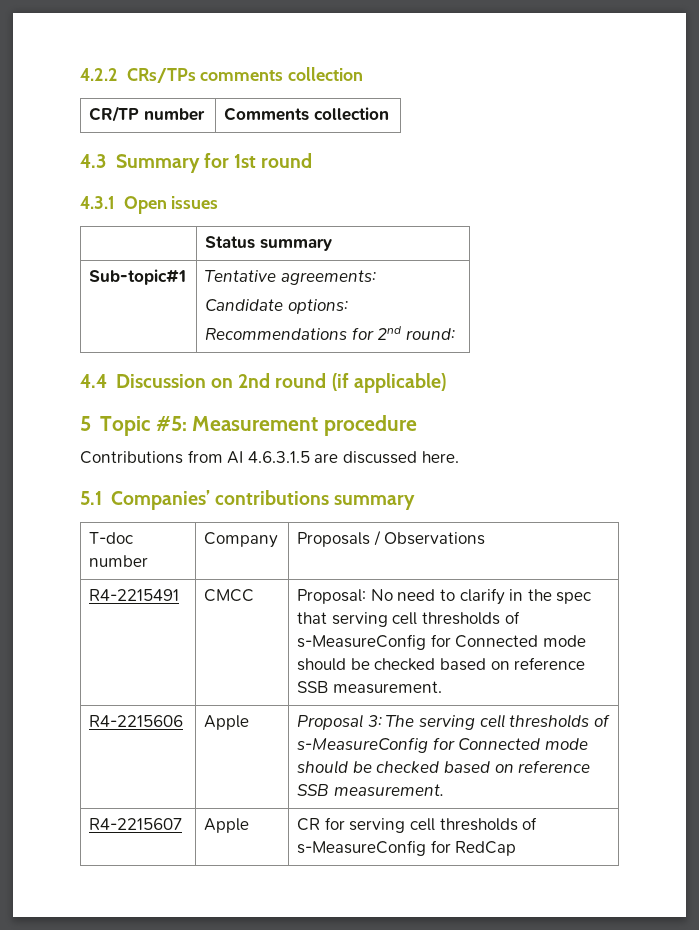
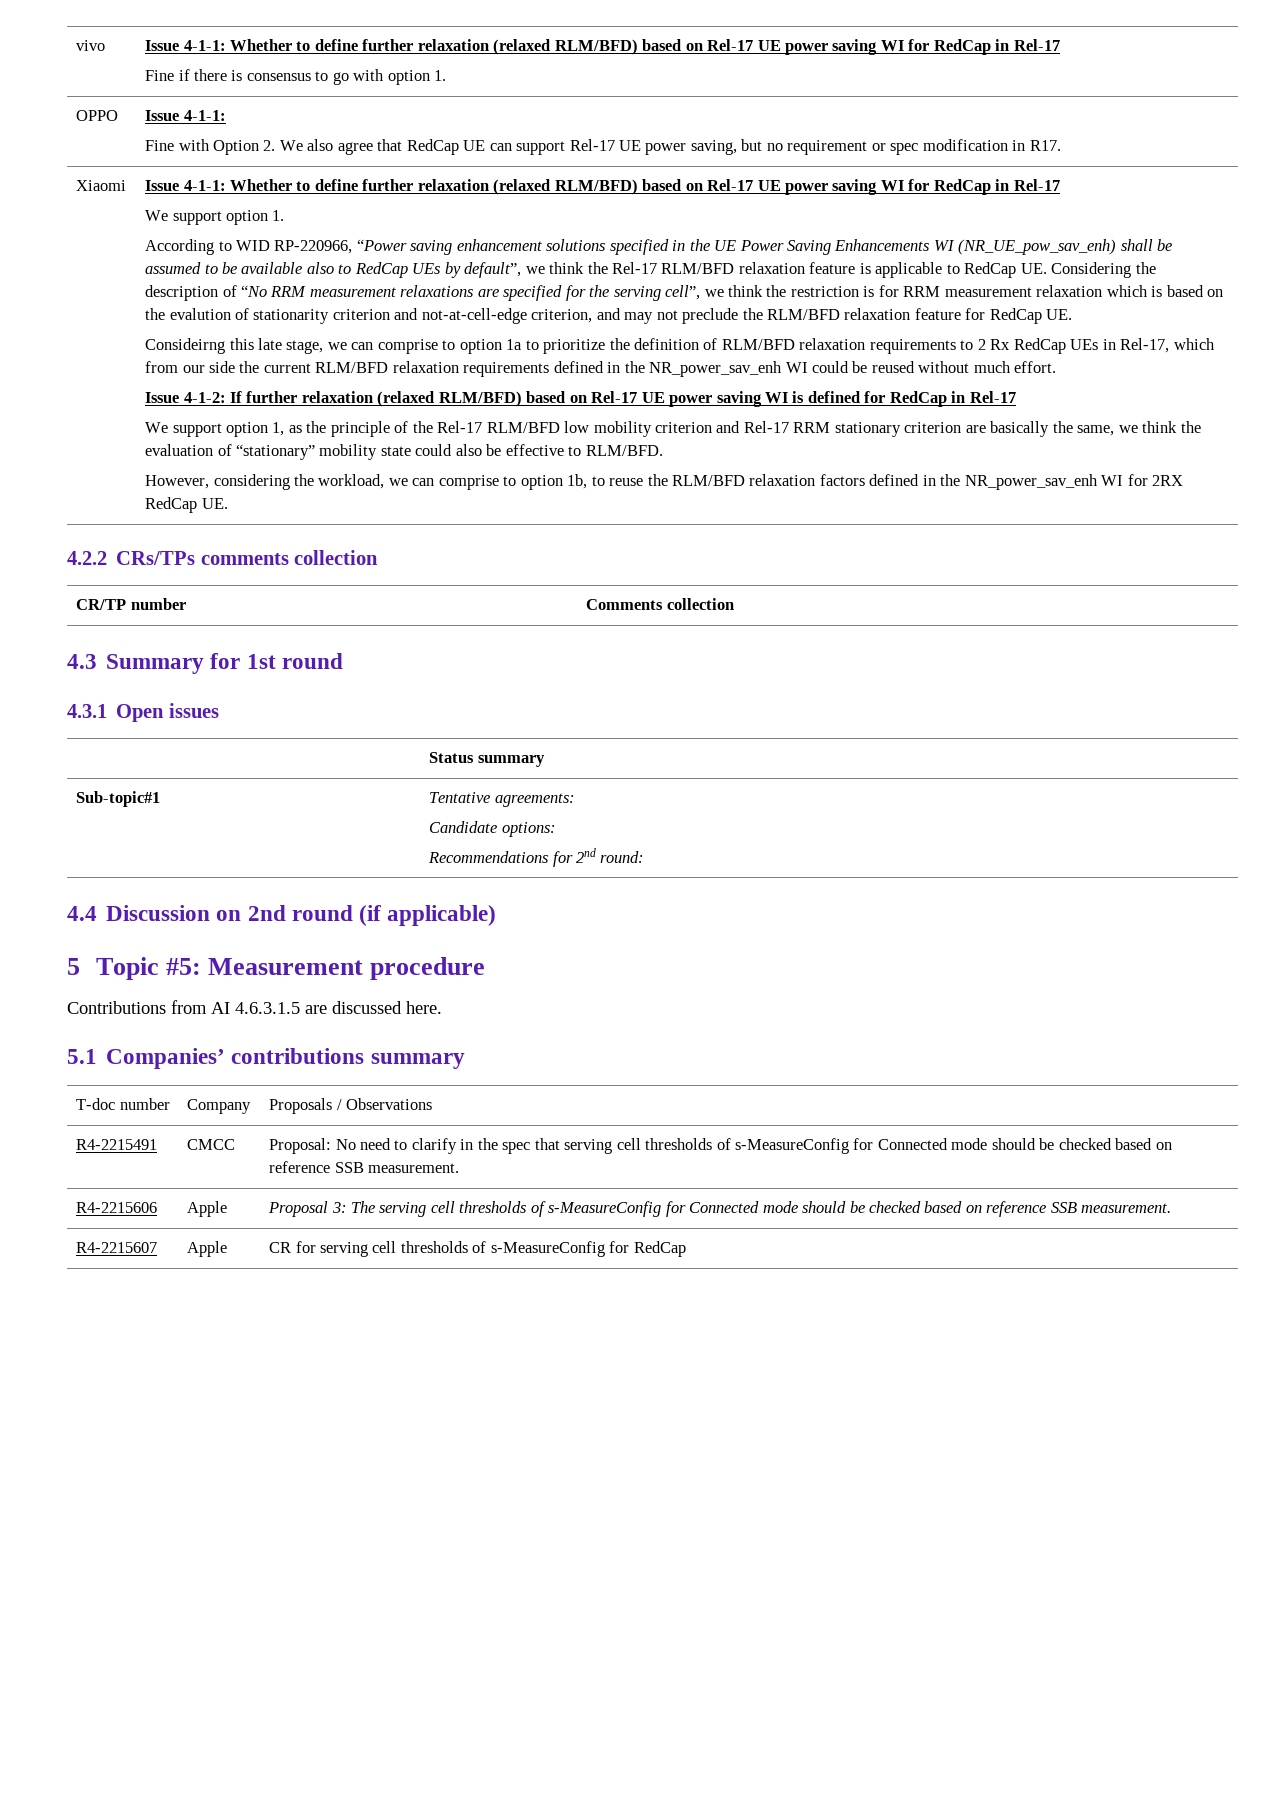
+ vivo | Issue 4-1-1: Whether to define further relaxation (relaxed RLM/BFD) based on Rel-17 UE power saving WI for RedCap in Rel-17
+ Fine if there is consensus to go with option 1.
+ OPPO | Issue 4-1-1:
+ Fine with Option 2. We also agree that RedCap UE can support Rel-17 UE power saving, but no requirement or spec modification in R17.
+ Xiaomi | Issue 4-1-1: Whether to define further relaxation (relaxed RLM/BFD) based on Rel-17 UE power saving WI for RedCap in Rel-17
+ We support option 1.
+ According to WID RP-220966, “Power saving enhancement solutions specified in the UE Power Saving Enhancements WI (NR_UE_pow_sav_enh) shall be assumed to be available also to RedCap UEs by default”, we think the Rel-17 RLM/BFD relaxation feature is applicable to RedCap UE. Considering the description of “No RRM measurement relaxations are specified for the serving cell”, we think the restriction is for RRM measurement relaxation which is based on the evalution of stationarity criterion and not-at-cell-edge criterion, and may not preclude the RLM/BFD relaxation feature for RedCap UE.
+ Consideirng this late stage, we can comprise to option 1a to prioritize the definition of RLM/BFD relaxation requirements to 2 Rx RedCap UEs in Rel-17, which from our side the current RLM/BFD relaxation requirements defined in the NR_power_sav_enh WI could be reused without much effort.
+ Issue 4-1-2: If further relaxation (relaxed RLM/BFD) based on Rel-17 UE power saving WI is defined for RedCap in Rel-17
+ We support option 1, as the principle of the Rel-17 RLM/BFD low mobility criterion and Rel-17 RRM stationary criterion are basically the same, we think the evaluation of “stationary” mobility state could also be effective to RLM/BFD.
+ However, considering the workload, we can comprise to option 1b, to reuse the RLM/BFD relaxation factors defined in the NR_power_sav_enh WI for 2RX RedCap UE.

